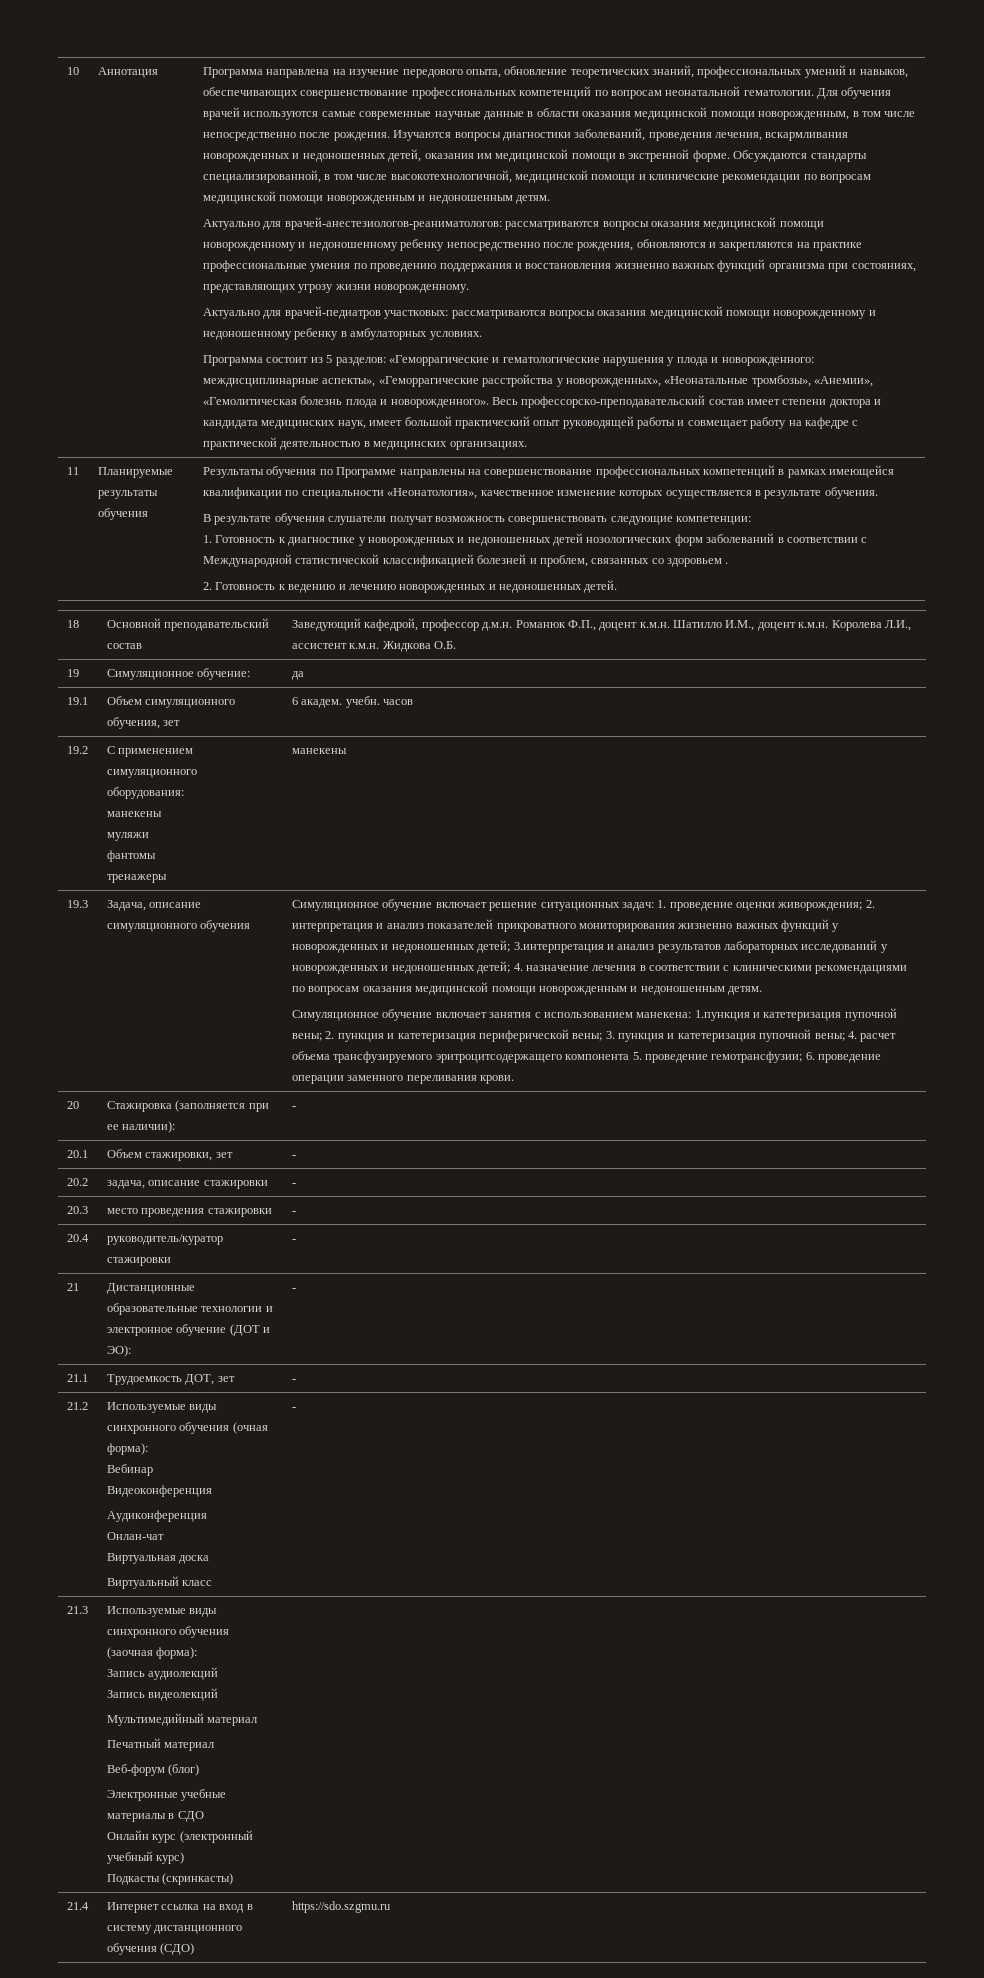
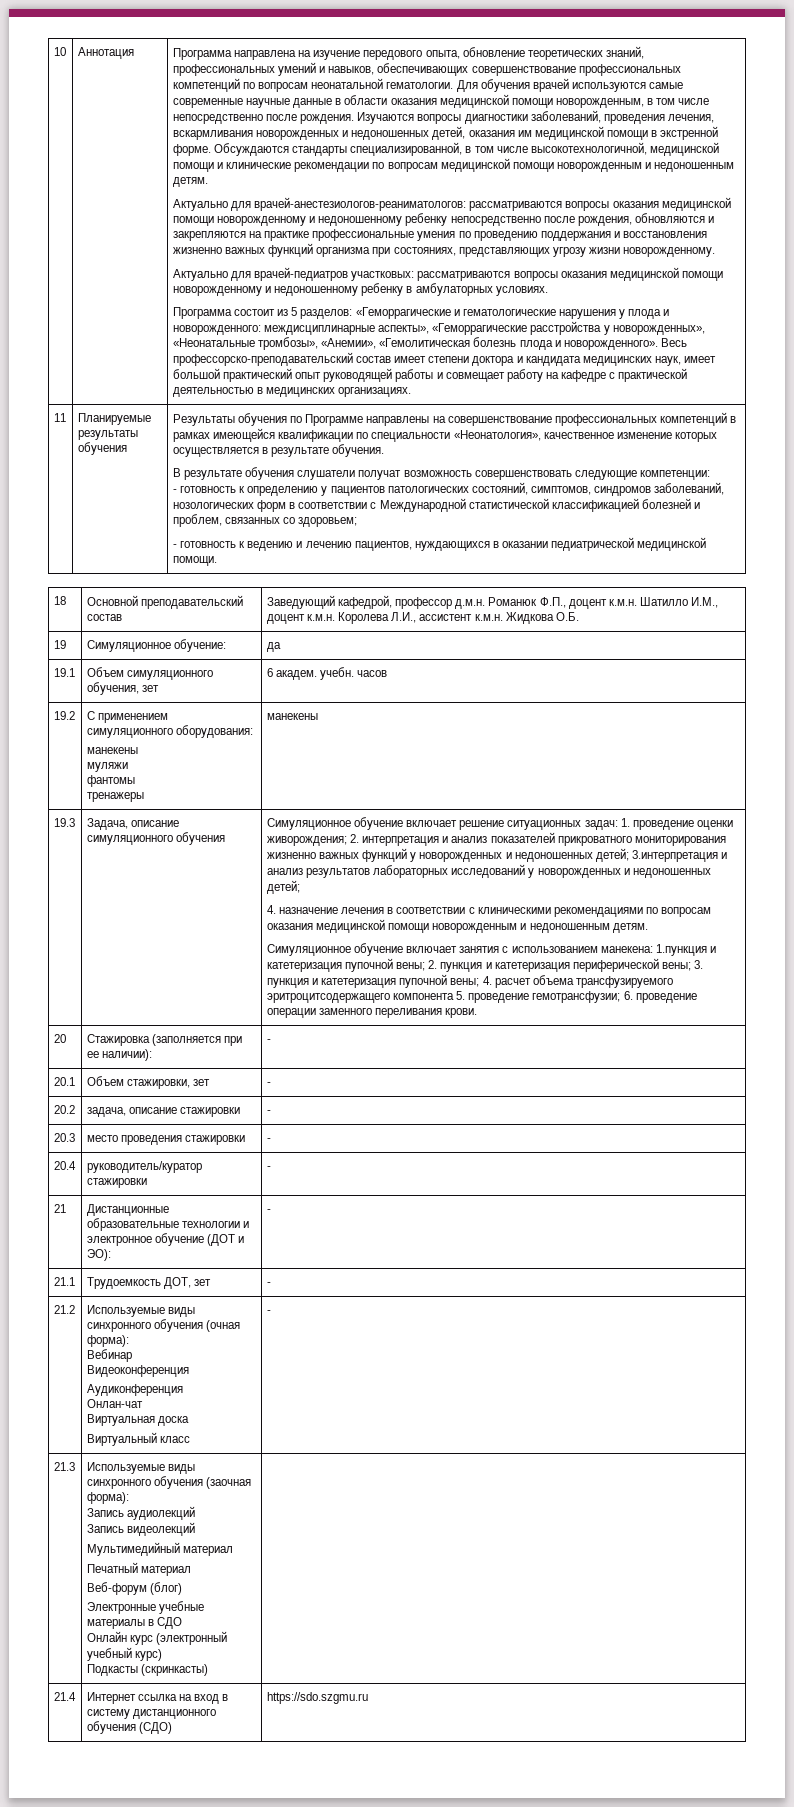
- 1. Готовность к диагностике у новорожденных и недоношенных детей нозологических форм заболеваний в соответствии с Международной статистической классификацией болезней и проблем, связанных со здоровьем .
- 2. Готовность к ведению и лечению новорожденных и недоношенных детей.
+ - готовность к определению у пациентов патологических состояний, симптомов, синдромов заболеваний, нозологических форм в соответствии с Международной статистической классификацией болезней и проблем, связанных со здоровьем;
+ - готовность к ведению и лечению пациентов, нуждающихся в оказании педиатрической медицинской помощи.
- Симуляционное обучение включает решение ситуационных задач: 1. проведение оценки живорождения; 2. интерпретация и анализ показателей прикроватного мониторирования жизненно важных функций у новорожденных и недоношенных детей; 3.интерпретация и анализ результатов лабораторных исследований у новорожденных и недоношенных детей; 4. назначение лечения в соответствии с клиническими рекомендациями по вопросам оказания медицинской помощи новорожденным и недоношенным детям.
+ Симуляционное обучение включает решение ситуационных задач: 1. проведение оценки живорождения; 2. интерпретация и анализ показателей прикроватного мониторирования жизненно важных функций у новорожденных и недоношенных детей; 3.интерпретация и анализ результатов лабораторных исследований у новорожденных и недоношенных детей;
+ 4. назначение лечения в соответствии с клиническими рекомендациями по вопросам оказания медицинской помощи новорожденным и недоношенным детям.

